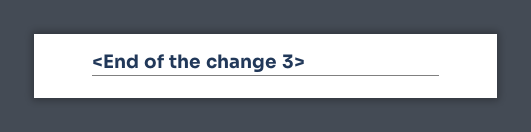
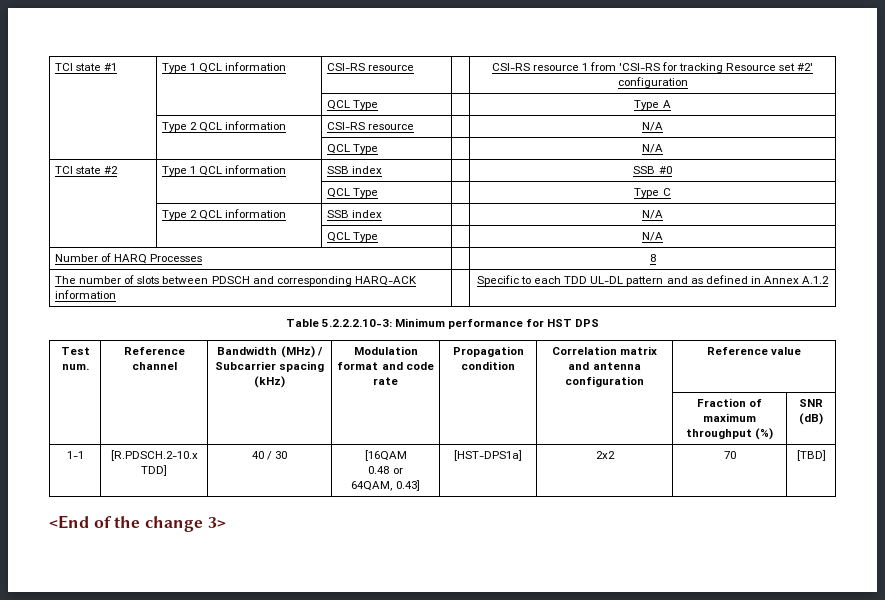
+ TCI state #1 | Type 1 QCL information | CSI-RS resource | | CSI-RS resource 1 from 'CSI-RS for tracking Resource set #2' configuration
+ | | QCL Type | | Type A
+ | Type 2 QCL information | CSI-RS resource | | N/A
+ | | QCL Type | | N/A
+ TCI state #2 | Type 1 QCL information | SSB index | | SSB #0
+ | | QCL Type | | Type C
+ | Type 2 QCL information | SSB index | | N/A
+ | | QCL Type | | N/A
+ Number of HARQ Processes | | 8
+ The number of slots between PDSCH and corresponding HARQ-ACK information | | Specific to each TDD UL-DL pattern and as defined in Annex A.1.2
+ Table 5.2.2.2.10-3: Minimum performance for HST DPS
+ Test num. | Reference channel | Bandwidth (MHz) / Subcarrier spacing (kHz) | Modulation format and code rate | Propagation condition | Correlation matrix and antenna configuration | Reference value
+ | | | | | | Fraction of maximum throughput (%) | SNR (dB)
+ 1-1 | [R.PDSCH.2-10.x TDD] | 40 / 30 | [16QAM
+ 0.48 or
+ 64QAM, 0.43] | [HST-DPS1a] | 2x2 | 70 | [TBD]

